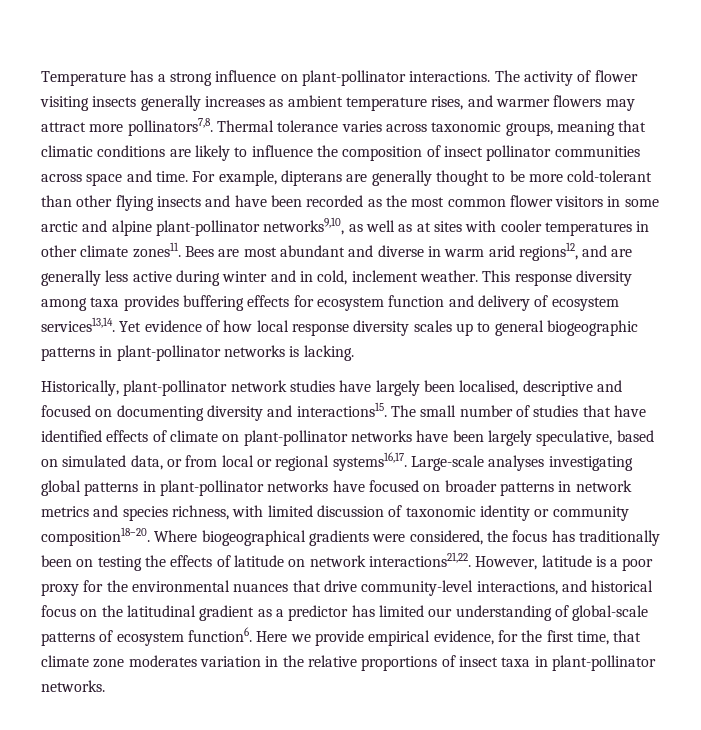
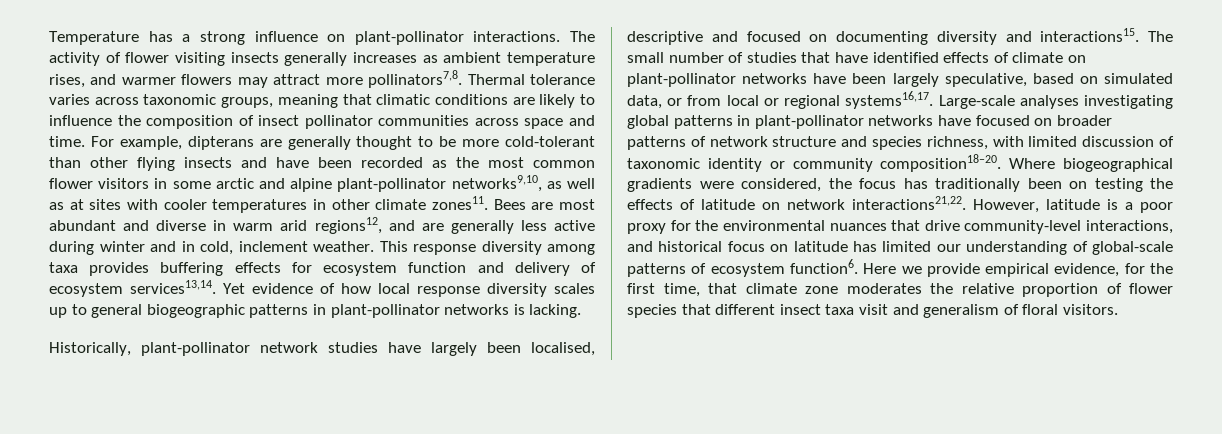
- Large-scale analyses investigating global patterns in plant-pollinator networks have focused on broader patterns in network metrics and species richness, with limited discussion of taxonomic identity or community composition18–20.
+ Large-scale analyses investigating global patterns in plant-pollinator networks have focused on broader patterns of network structure and species richness, with limited discussion of taxonomic identity or community composition18–20.
- However, latitude is a poor proxy for the environmental nuances that drive community-level interactions, and historical focus on the latitudinal gradient as a predictor has limited our understanding of global-scale patterns of ecosystem function6.
+ However, latitude is a poor proxy for the environmental nuances that drive community-level interactions, and historical focus on latitude has limited our understanding of global-scale patterns of ecosystem function6.
- Here we provide empirical evidence, for the first time, that climate zone moderates variation in the relative proportions of insect taxa in plant-pollinator networks.
+ Here we provide empirical evidence, for the first time, that climate zone moderates the relative proportion of flower species that different insect taxa visit and generalism of floral visitors.

